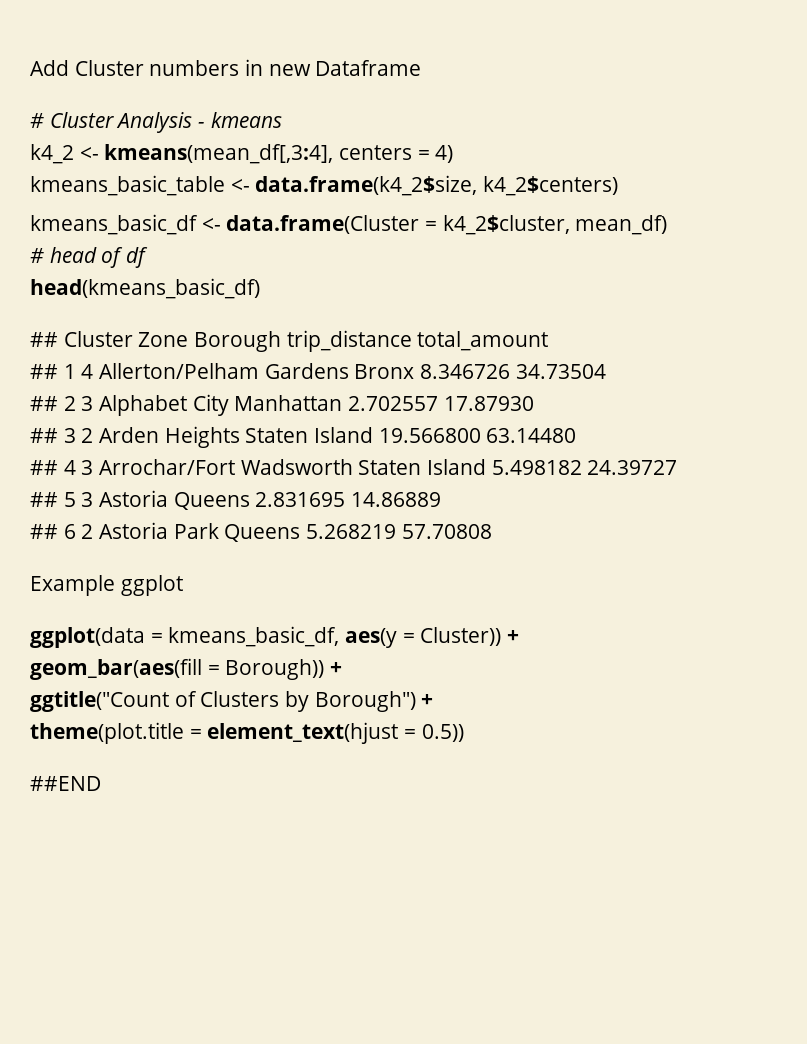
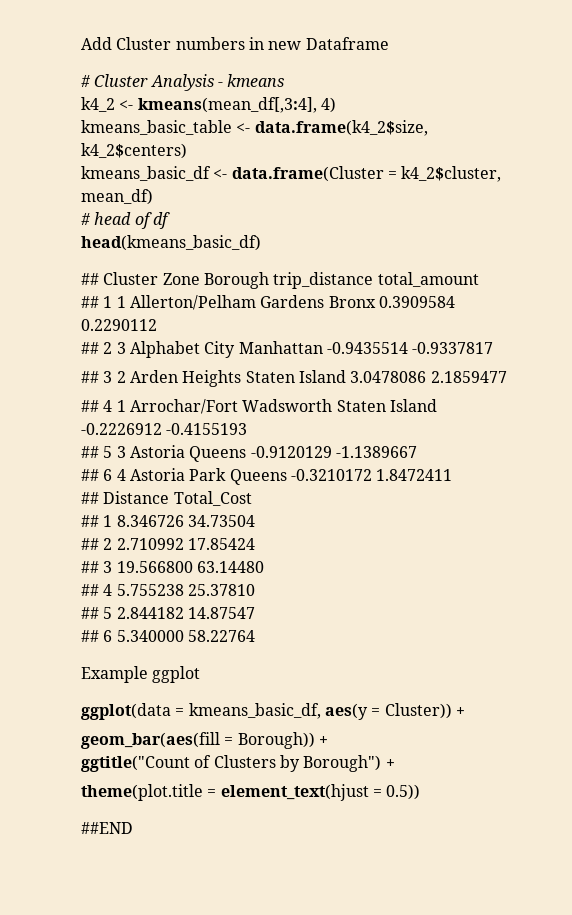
- k4_2 <- kmeans(mean_df[,3:4], centers = 4)
+ k4_2 <- kmeans(mean_df[,3:4], 4)
- ## 1 4 Allerton/Pelham Gardens Bronx 8.346726 34.73504
+ ## 1 1 Allerton/Pelham Gardens Bronx 0.3909584 0.2290112
- ## 2 3 Alphabet City Manhattan 2.702557 17.87930
+ ## 2 3 Alphabet City Manhattan -0.9435514 -0.9337817
- ## 3 2 Arden Heights Staten Island 19.566800 63.14480
- ## 4 3 Arrochar/Fort Wadsworth Staten Island 5.498182 24.39727
+ ## 3 2 Arden Heights Staten Island 3.0478086 2.1859477
+ ## 4 1 Arrochar/Fort Wadsworth Staten Island -0.2226912 -0.4155193
- ## 5 3 Astoria Queens 2.831695 14.86889
- ## 6 2 Astoria Park Queens 5.268219 57.70808
+ ## 5 3 Astoria Queens -0.9120129 -1.1389667
+ ## 6 4 Astoria Park Queens -0.3210172 1.8472411
+ ## Distance Total_Cost
+ ## 1 8.346726 34.73504
+ ## 2 2.710992 17.85424
+ ## 3 19.566800 63.14480
+ ## 4 5.755238 25.37810
+ ## 5 2.844182 14.87547
+ ## 6 5.340000 58.22764

